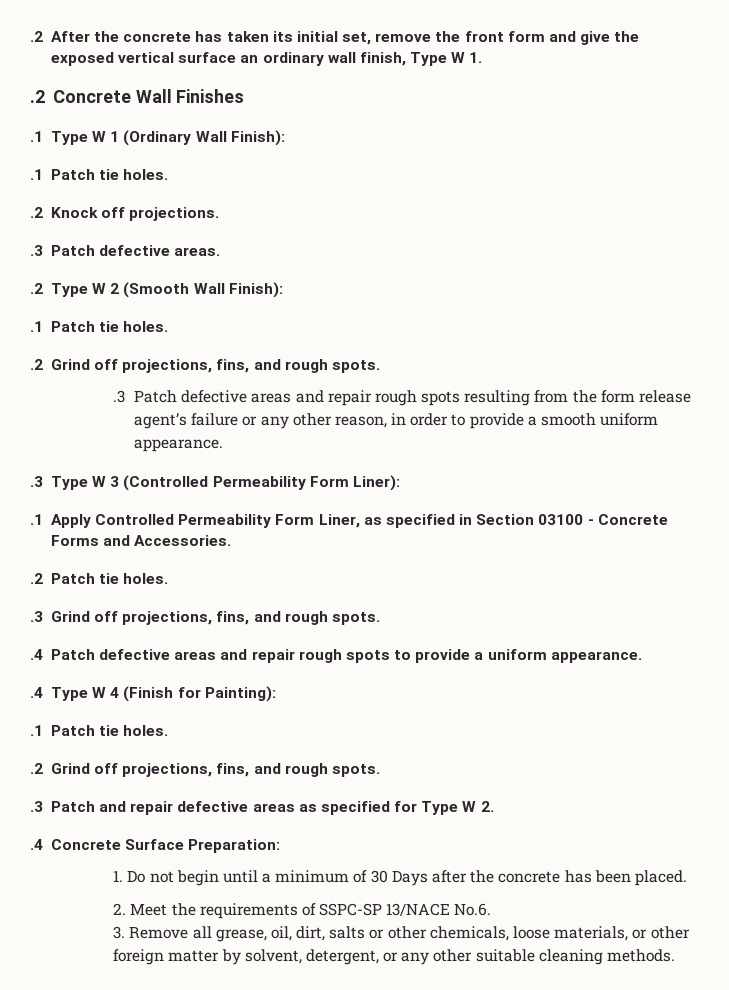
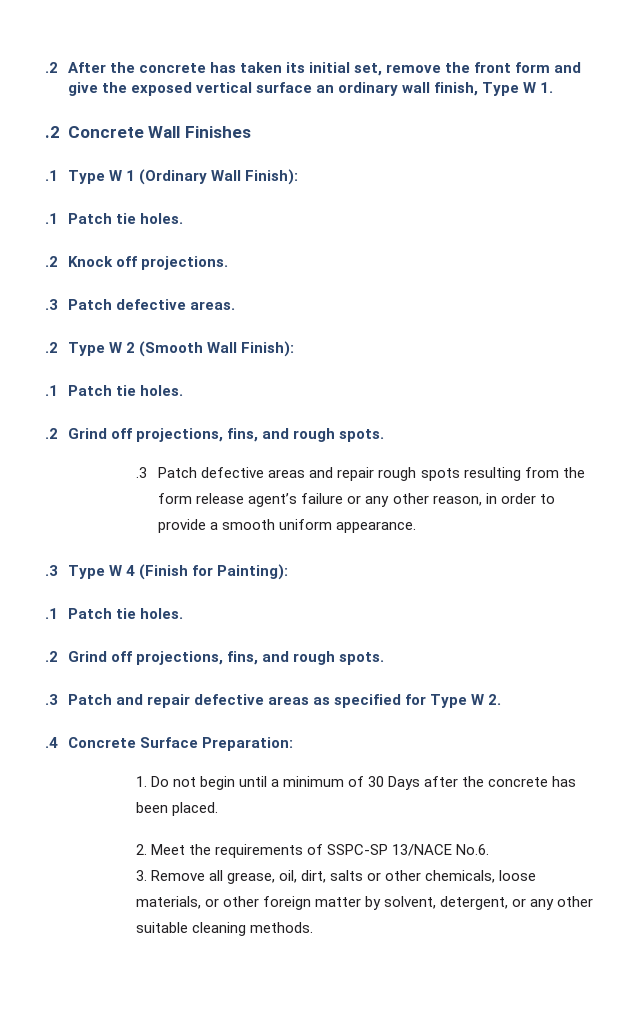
- .3 Type W 3 (Controlled Permeability Form Liner):
- .1 Apply Controlled Permeability Form Liner, as specified in Section 03100 - Concrete Forms and Accessories.
- .2 Patch tie holes.
- .3 Grind off projections, fins, and rough spots.
- .4 Patch defective areas and repair rough spots to provide a uniform appearance.
- .4 Type W 4 (Finish for Painting):
+ .3 Type W 4 (Finish for Painting):

